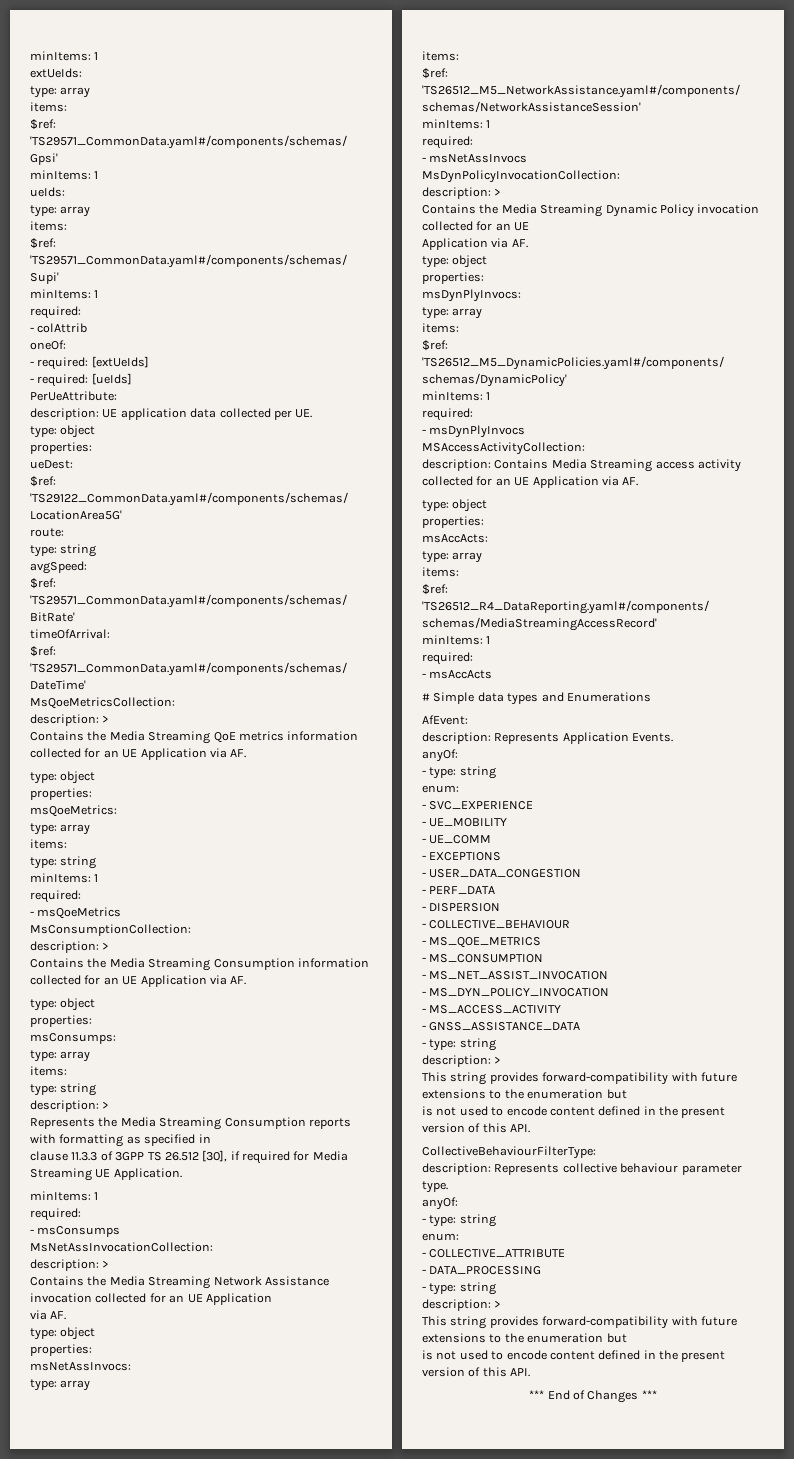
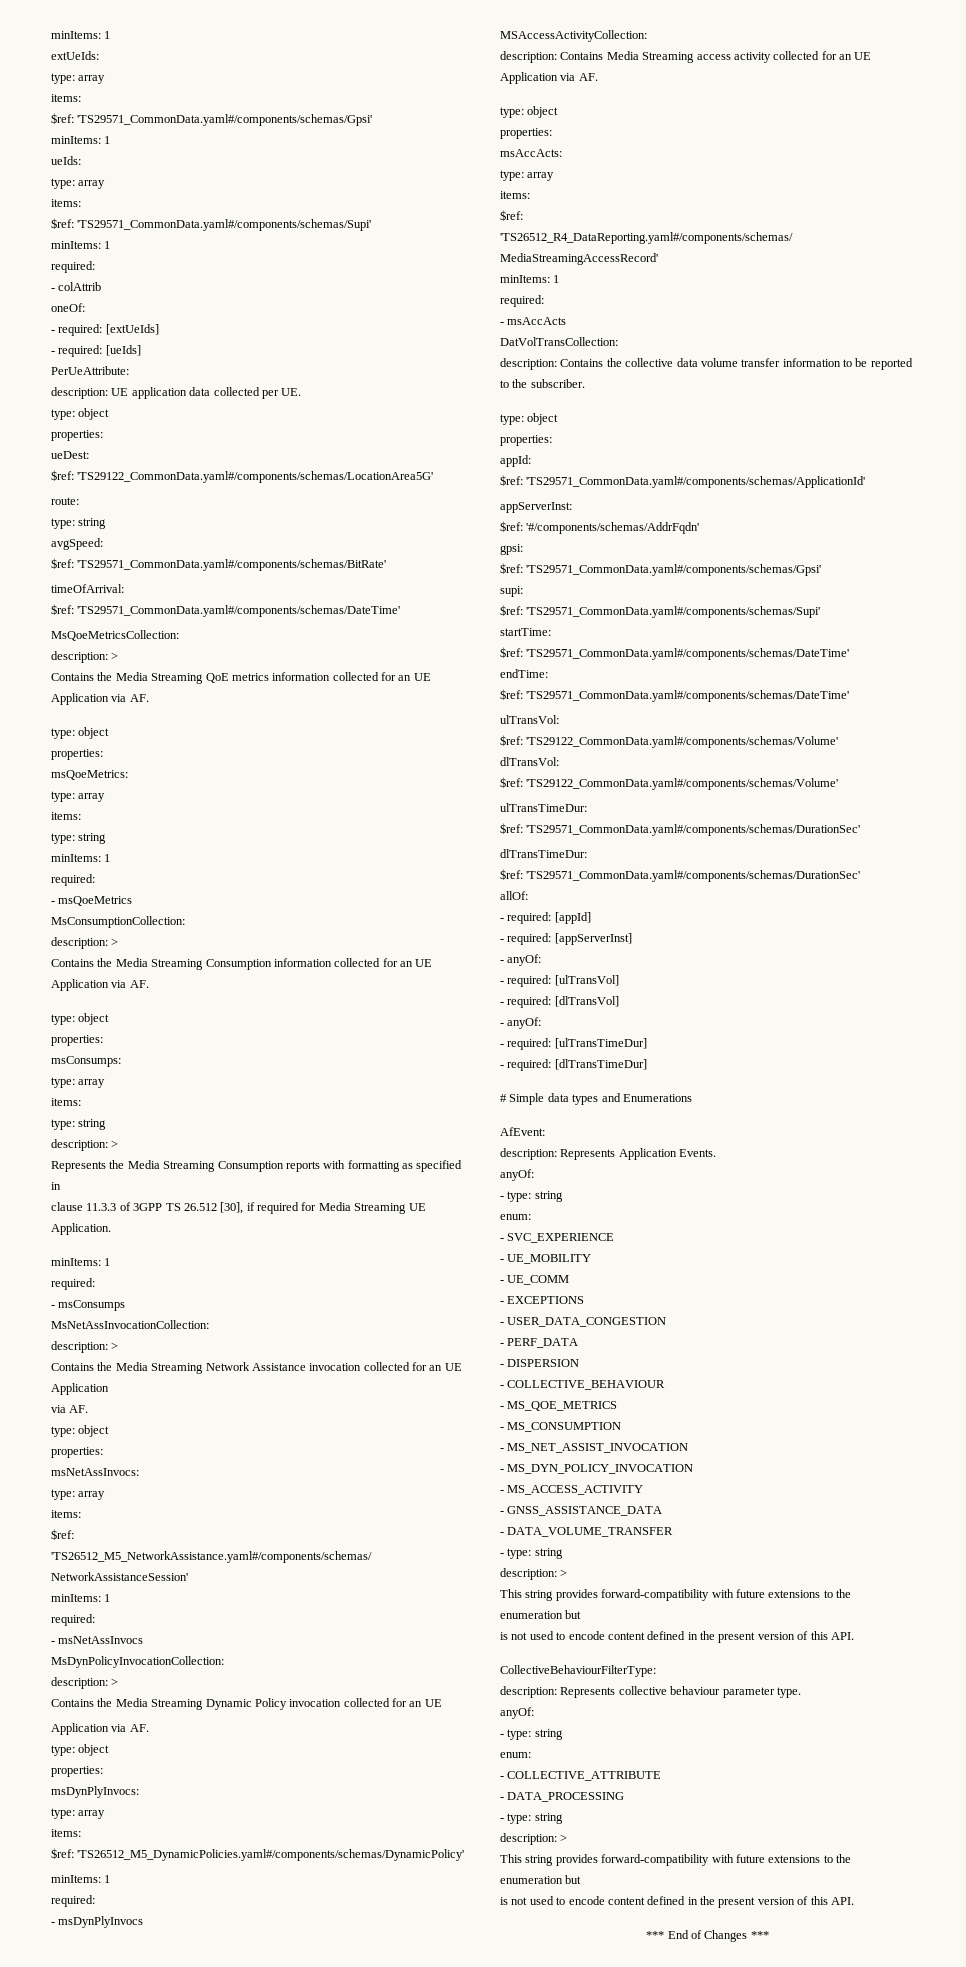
+ DatVolTransCollection:
+ description: Contains the collective data volume transfer information to be reported to the subscriber.
+ type: object
+ properties:
+ appId:
+ $ref: 'TS29571_CommonData.yaml#/components/schemas/ApplicationId'
+ appServerInst:
+ $ref: '#/components/schemas/AddrFqdn'
+ gpsi:
+ $ref: 'TS29571_CommonData.yaml#/components/schemas/Gpsi'
+ supi:
+ $ref: 'TS29571_CommonData.yaml#/components/schemas/Supi'
+ startTime:
+ $ref: 'TS29571_CommonData.yaml#/components/schemas/DateTime'
+ endTime:
+ $ref: 'TS29571_CommonData.yaml#/components/schemas/DateTime'
+ ulTransVol:
+ $ref: 'TS29122_CommonData.yaml#/components/schemas/Volume'
+ dlTransVol:
+ $ref: 'TS29122_CommonData.yaml#/components/schemas/Volume'
+ ulTransTimeDur:
+ $ref: 'TS29571_CommonData.yaml#/components/schemas/DurationSec'
+ dlTransTimeDur:
+ $ref: 'TS29571_CommonData.yaml#/components/schemas/DurationSec'
+ allOf:
+ - required: [appId]
+ - required: [appServerInst]
+ - anyOf:
+ - required: [ulTransVol]
+ - required: [dlTransVol]
+ - anyOf:
+ - required: [ulTransTimeDur]
+ - required: [dlTransTimeDur]
+ - DATA_VOLUME_TRANSFER

